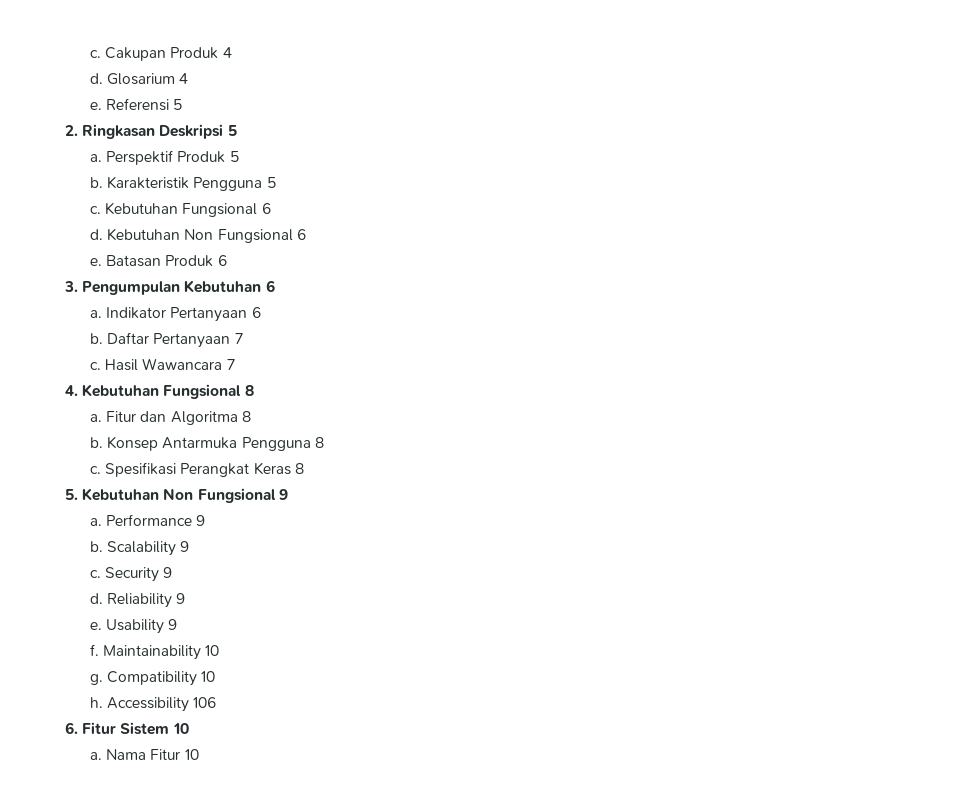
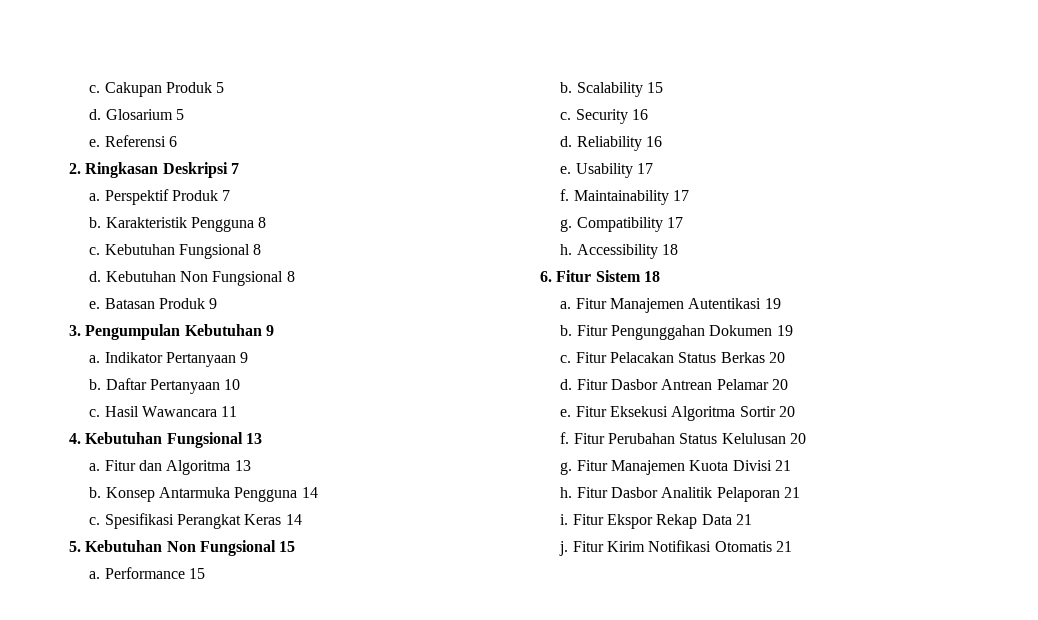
- Cakupan Produk 4
+ Cakupan Produk 5
- Glosarium 4
+ Glosarium 5
- Referensi 5
+ Referensi 6
- 2. Ringkasan Deskripsi 5
+ 2. Ringkasan Deskripsi 7
- Perspektif Produk 5
+ Perspektif Produk 7
- Karakteristik Pengguna 5
+ Karakteristik Pengguna 8
- Kebutuhan Fungsional 6
+ Kebutuhan Fungsional 8
- Kebutuhan Non Fungsional 6
+ Kebutuhan Non Fungsional 8
- Batasan Produk 6
+ Batasan Produk 9
- 3. Pengumpulan Kebutuhan 6
+ 3. Pengumpulan Kebutuhan 9
- Indikator Pertanyaan 6
+ Indikator Pertanyaan 9
- Daftar Pertanyaan 7
+ Daftar Pertanyaan 10
- Hasil Wawancara 7
+ Hasil Wawancara 11
- 4. Kebutuhan Fungsional 8
+ 4. Kebutuhan Fungsional 13
- Fitur dan Algoritma 8
+ Fitur dan Algoritma 13
- Konsep Antarmuka Pengguna 8
+ Konsep Antarmuka Pengguna 14
- Spesifikasi Perangkat Keras 8
+ Spesifikasi Perangkat Keras 14
- 5. Kebutuhan Non Fungsional 9
+ 5. Kebutuhan Non Fungsional 15
- Performance 9
+ Performance 15
- Scalability 9
+ Scalability 15
- Security 9
+ Security 16
- Reliability 9
+ Reliability 16
- Usability 9
+ Usability 17
- Maintainability 10
+ Maintainability 17
- Compatibility 10
+ Compatibility 17
- Accessibility 106
+ Accessibility 18
- 6. Fitur Sistem 10
- a. Nama Fitur 10
+ 6. Fitur Sistem 18
+ a. Fitur Manajemen Autentikasi 19
+ b. Fitur Pengunggahan Dokumen 19
+ c. Fitur Pelacakan Status Berkas 20
+ d. Fitur Dasbor Antrean Pelamar 20
+ e. Fitur Eksekusi Algoritma Sortir 20
+ f. Fitur Perubahan Status Kelulusan 20
+ g. Fitur Manajemen Kuota Divisi 21
+ h. Fitur Dasbor Analitik Pelaporan 21
+ i. Fitur Ekspor Rekap Data 21
+ j. Fitur Kirim Notifikasi Otomatis 21

